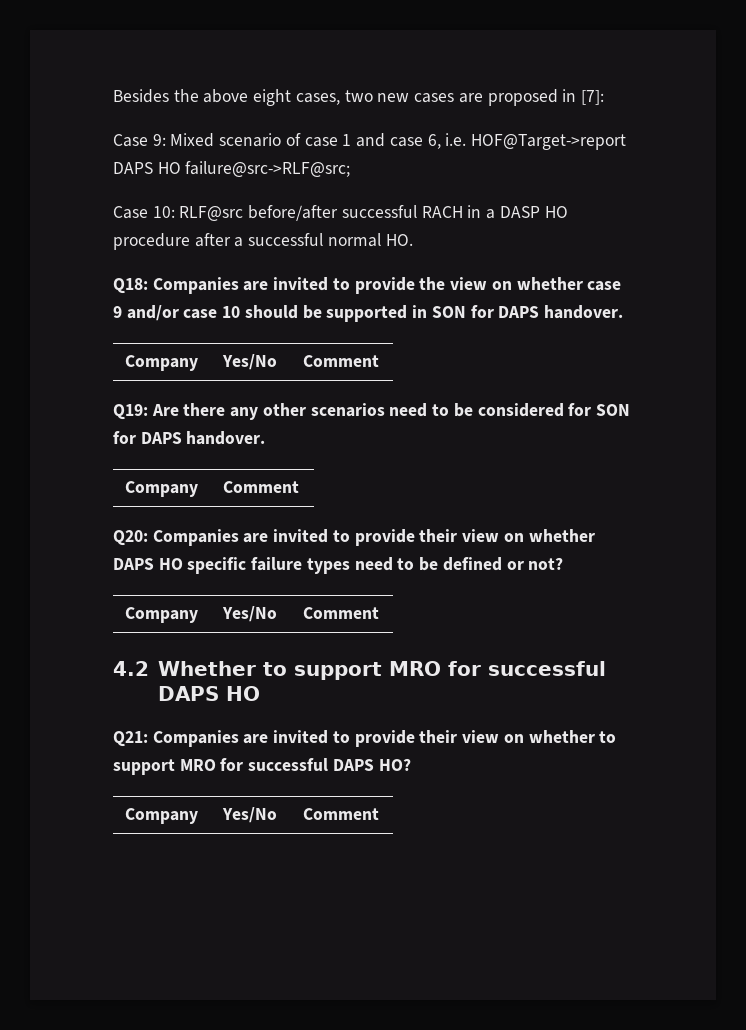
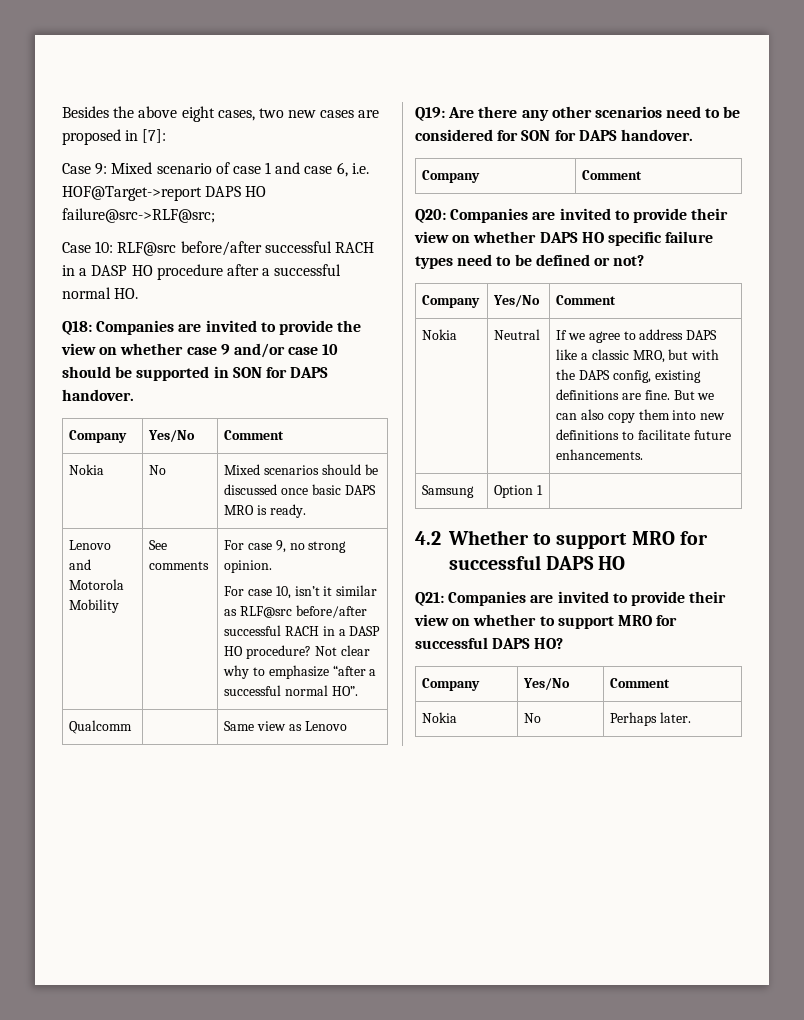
+ Nokia | No | Mixed scenarios should be discussed once basic DAPS MRO is ready.
+ Lenovo and Motorola Mobility | See comments | For case 9, no strong opinion.
+ For case 10, isn’t it similar as RLF@src before/after successful RACH in a DASP HO procedure? Not clear why to emphasize “after a successful normal HO”.
+ Qualcomm | | Same view as Lenovo
+ Nokia | Neutral | If we agree to address DAPS like a classic MRO, but with the DAPS config, existing definitions are fine. But we can also copy them into new definitions to facilitate future enhancements.
+ Samsung | Option 1 |
+ Nokia | No | Perhaps later.

